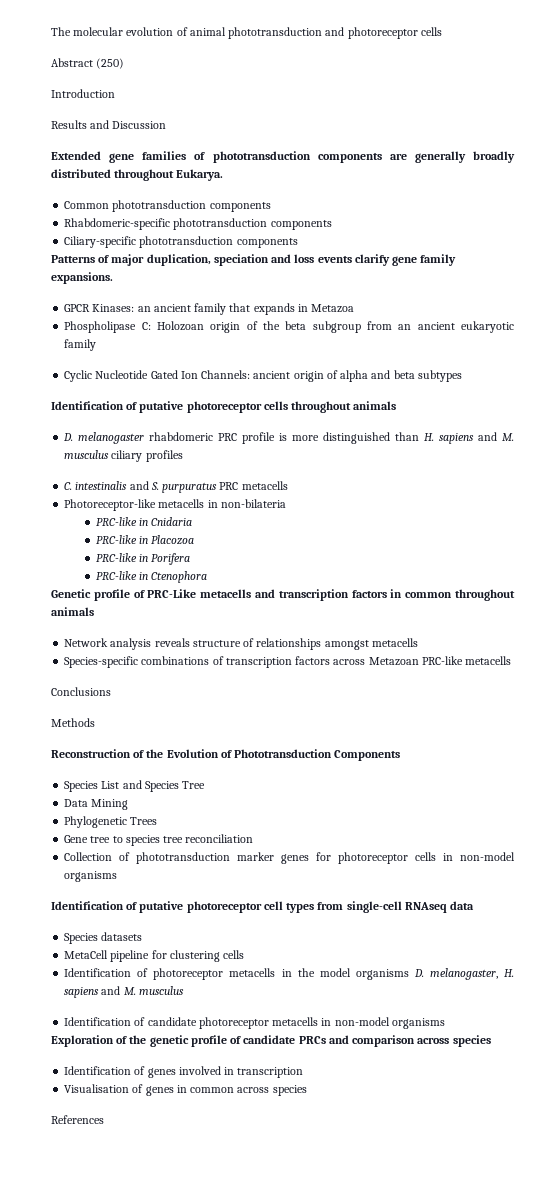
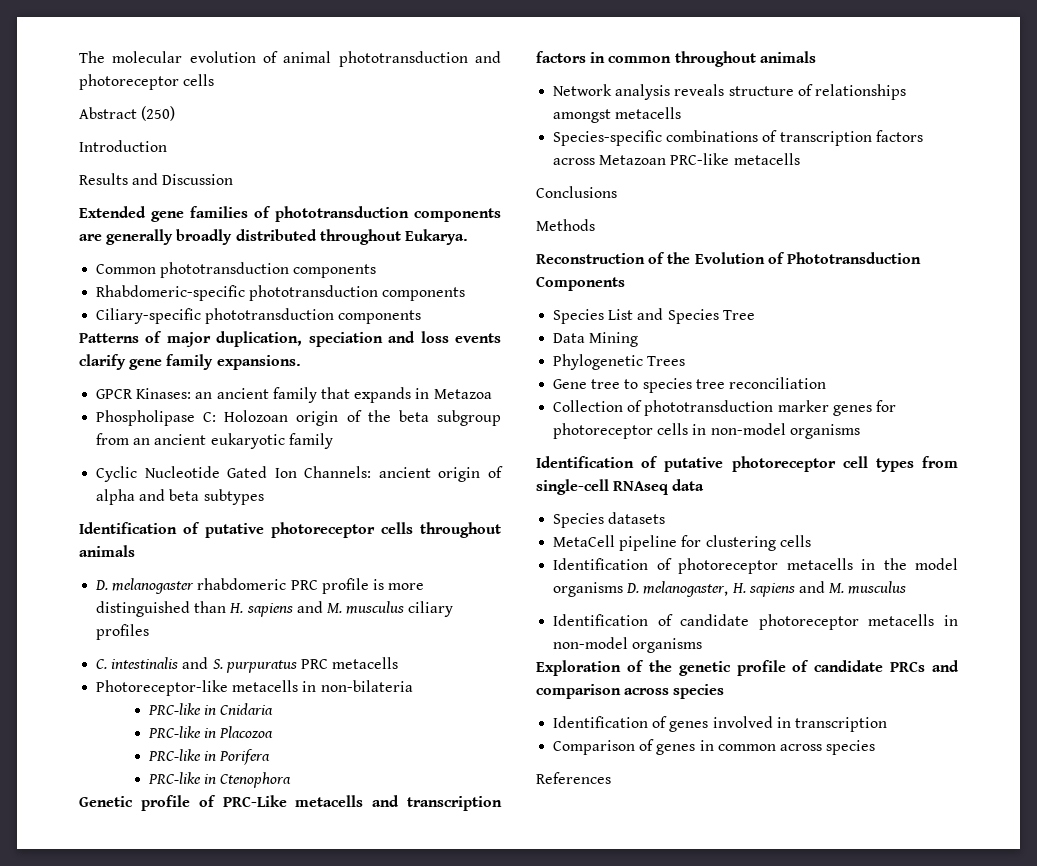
- Visualisation of genes in common across species
+ Comparison of genes in common across species

